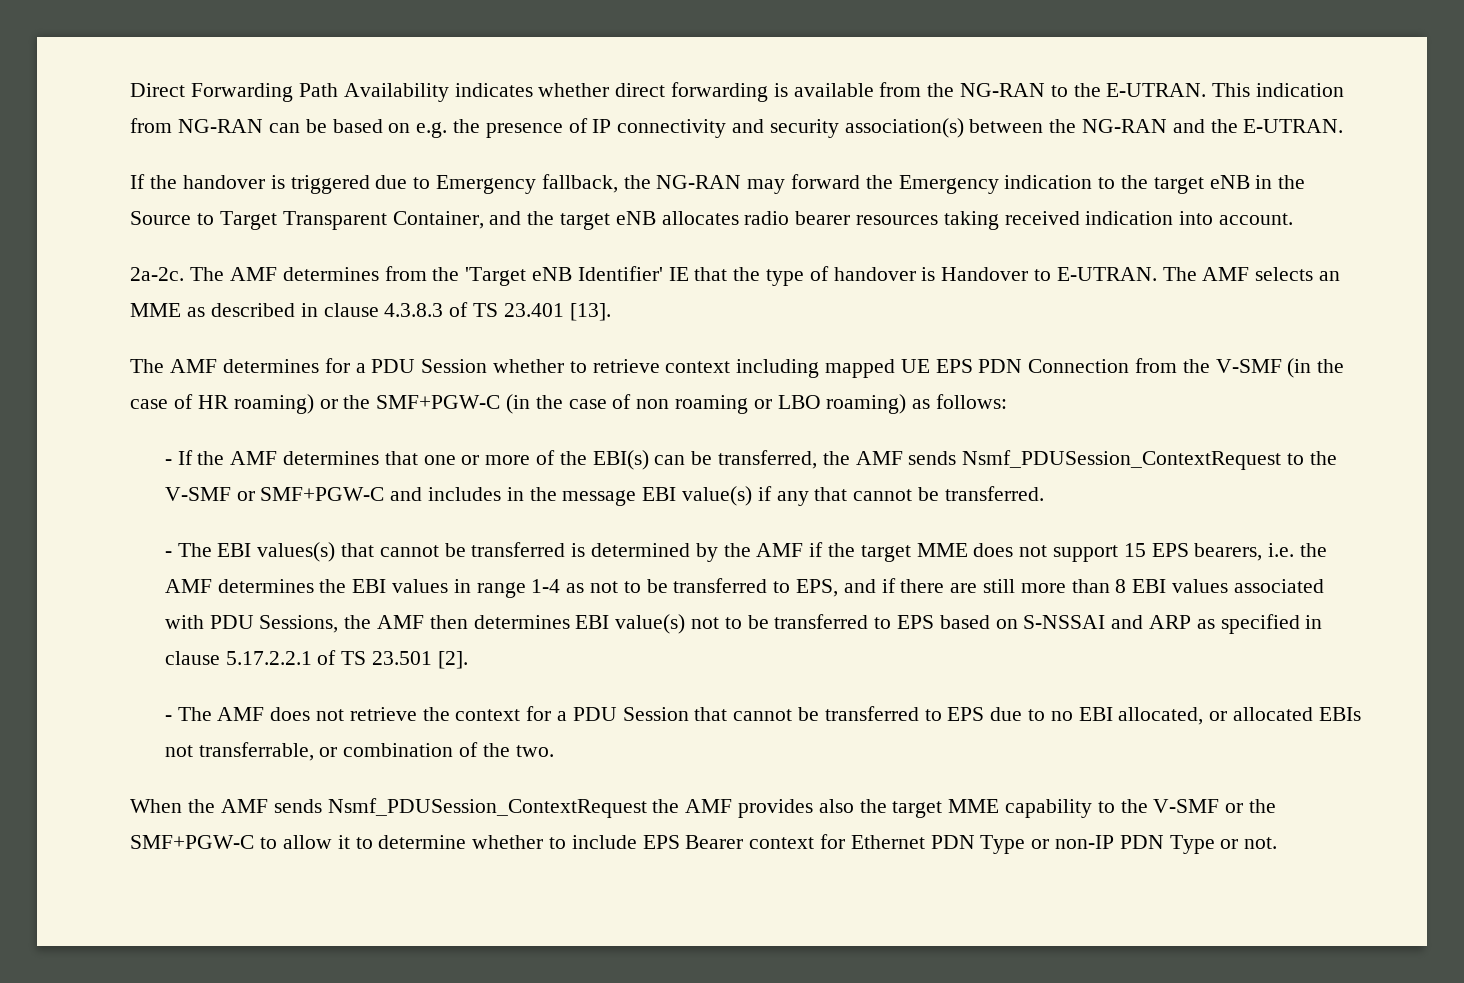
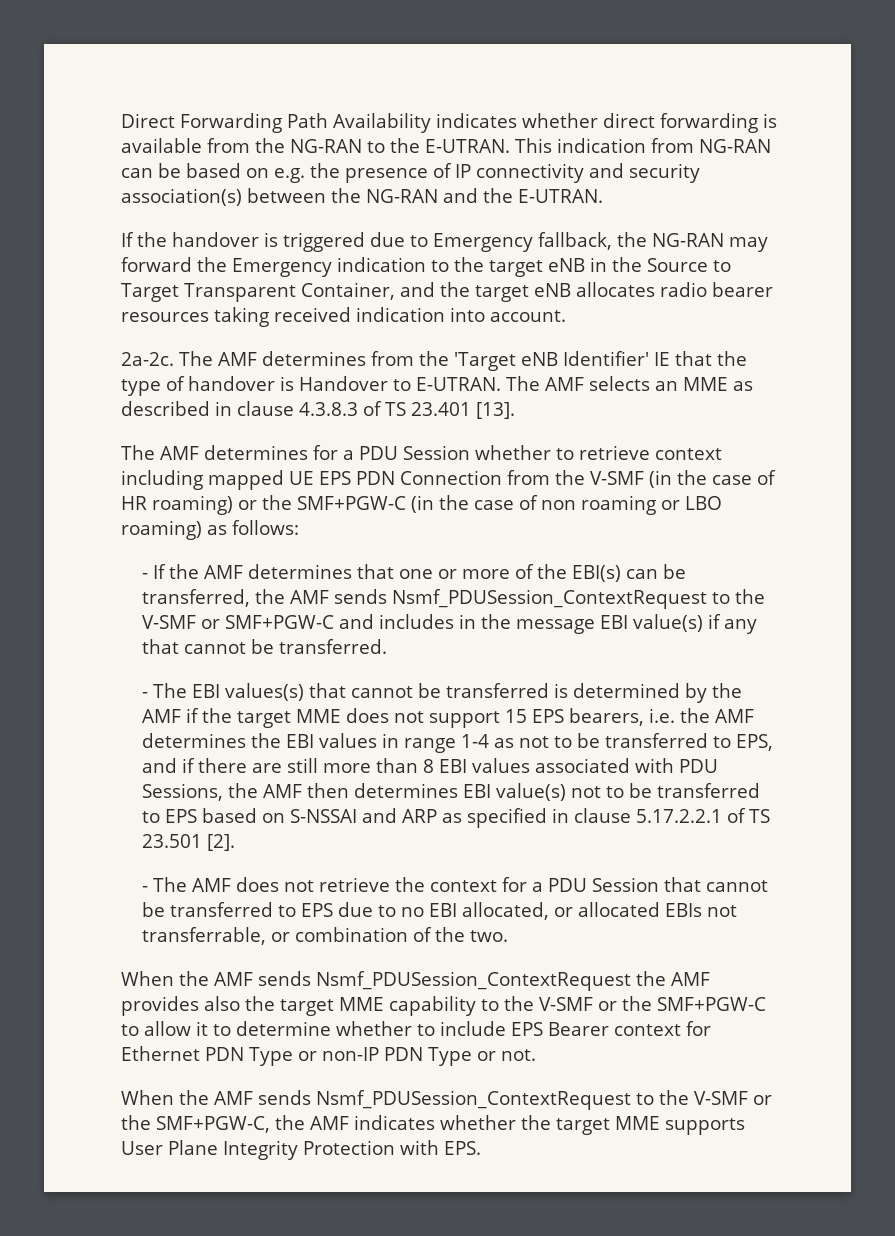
+ When the AMF sends Nsmf_PDUSession_ContextRequest to the V-SMF or the SMF+PGW-C, the AMF indicates whether the target MME supports User Plane Integrity Protection with EPS.

